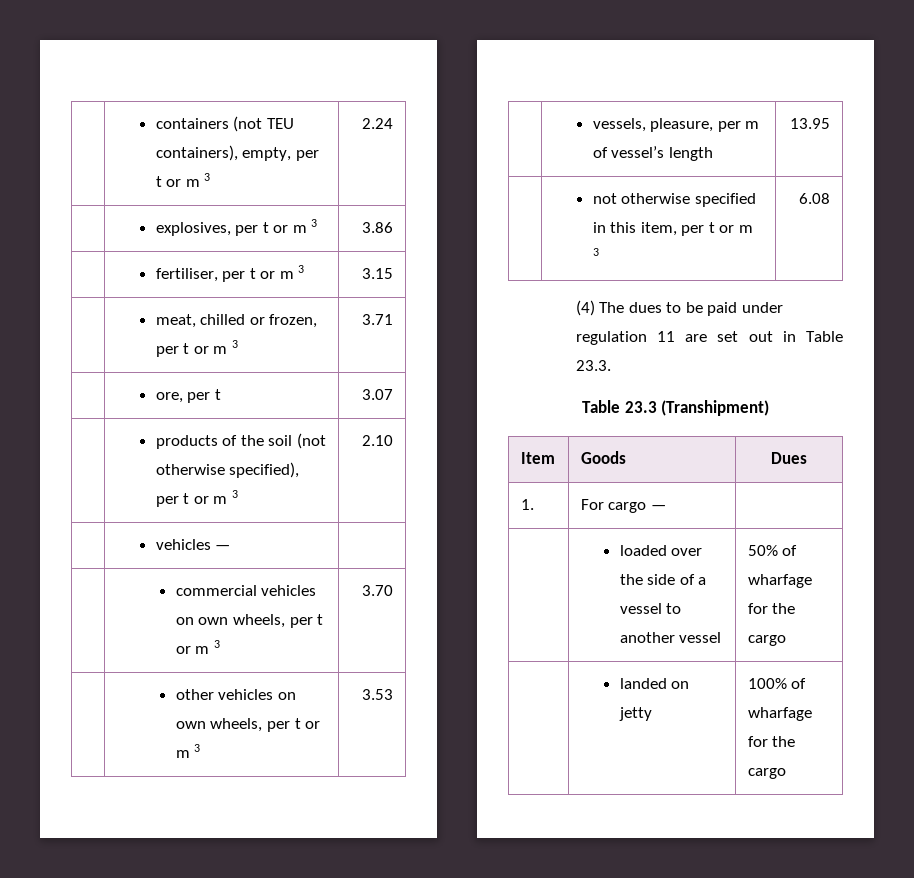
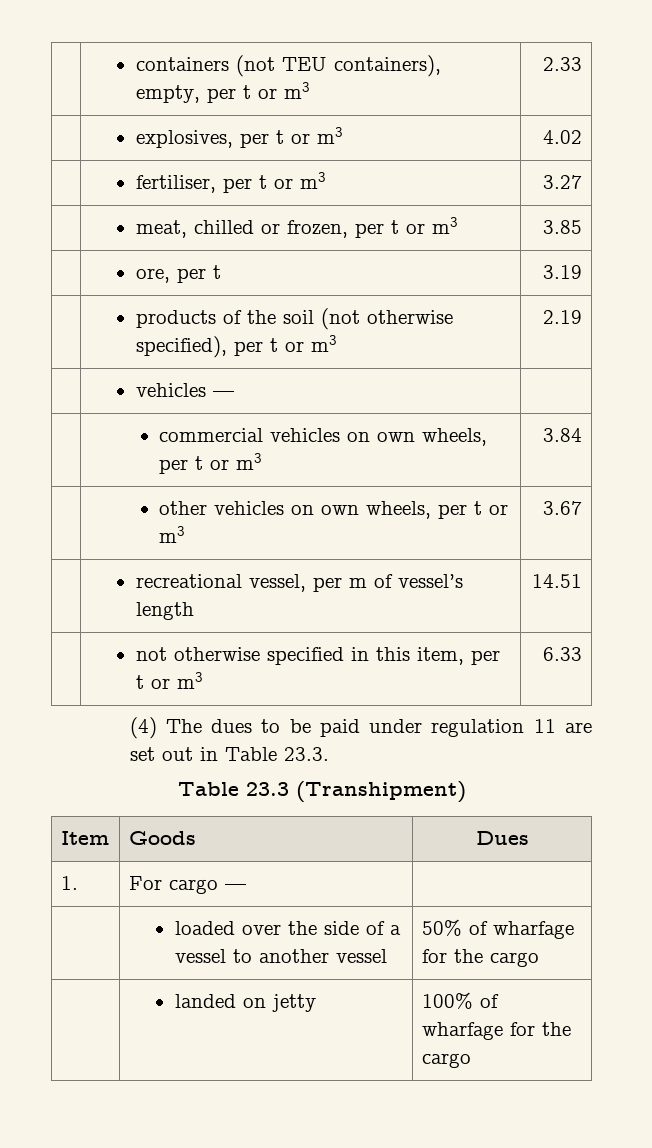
- | containers (not TEU containers), empty, per t or m 3 | 2.24
+ | containers (not TEU containers), empty, per t or m3 | 2.33
- | explosives, per t or m 3 | 3.86
+ | explosives, per t or m3 | 4.02
- | fertiliser, per t or m 3 | 3.15
+ | fertiliser, per t or m3 | 3.27
- | meat, chilled or frozen, per t or m 3 | 3.71
+ | meat, chilled or frozen, per t or m3 | 3.85
- | ore, per t | 3.07
+ | ore, per t | 3.19
- | products of the soil (not otherwise specified), per t or m 3 | 2.10
+ | products of the soil (not otherwise specified), per t or m3 | 2.19
- | commercial vehicles on own wheels, per t or m 3 | 3.70
+ | commercial vehicles on own wheels, per t or m3 | 3.84
- | other vehicles on own wheels, per t or m 3 | 3.53
- | vessels, pleasure, per m of vessel’s length | 13.95
+ | other vehicles on own wheels, per t or m3 | 3.67
+ | recreational vessel, per m of vessel’s length | 14.51
- | not otherwise specified in this item, per t or m 3 | 6.08
+ | not otherwise specified in this item, per t or m3 | 6.33

